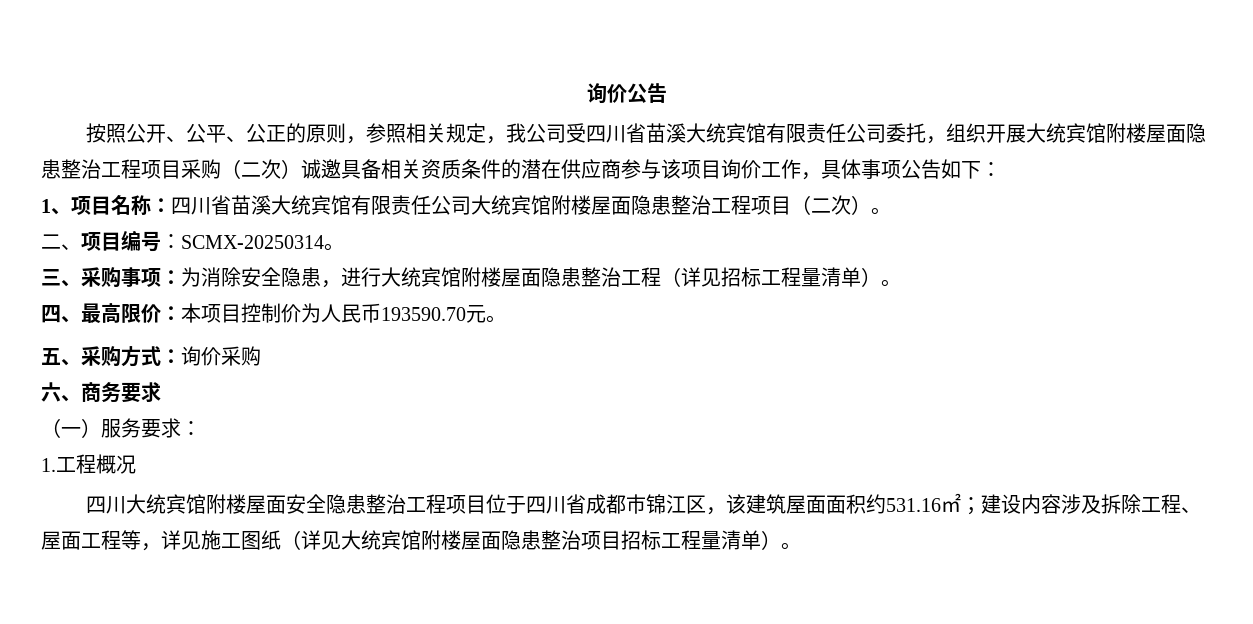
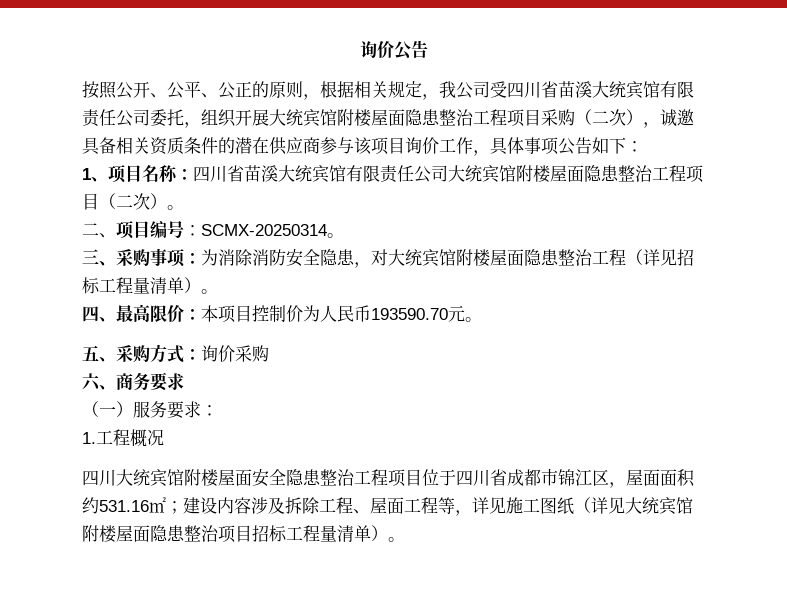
- 按照公开、公平、公正的原则，参照相关规定，我公司受四川省苗溪大统宾馆有限责任公司委托，组织开展大统宾馆附楼屋面隐患整治工程项目采购（二次）诚邀具备相关资质条件的潜在供应商参与该项目询价工作，具体事项公告如下：
+ 按照公开、公平、公正的原则，根据相关规定，我公司受四川省苗溪大统宾馆有限责任公司委托，组织开展大统宾馆附楼屋面隐患整治工程项目采购（二次），诚邀具备相关资质条件的潜在供应商参与该项目询价工作，具体事项公告如下：
- 三、采购事项：为消除安全隐患，进行大统宾馆附楼屋面隐患整治工程（详见招标工程量清单）。
+ 三、采购事项：为消除消防安全隐患，对大统宾馆附楼屋面隐患整治工程（详见招标工程量清单）。
- 四川大统宾馆附楼屋面安全隐患整治工程项目位于四川省成都市锦江区，该建筑屋面面积约531.16㎡；建设内容涉及拆除工程、屋面工程等，详见施工图纸（详见大统宾馆附楼屋面隐患整治项目招标工程量清单）。
+ 四川大统宾馆附楼屋面安全隐患整治工程项目位于四川省成都市锦江区，屋面面积约531.16㎡；建设内容涉及拆除工程、屋面工程等，详见施工图纸（详见大统宾馆附楼屋面隐患整治项目招标工程量清单）。

